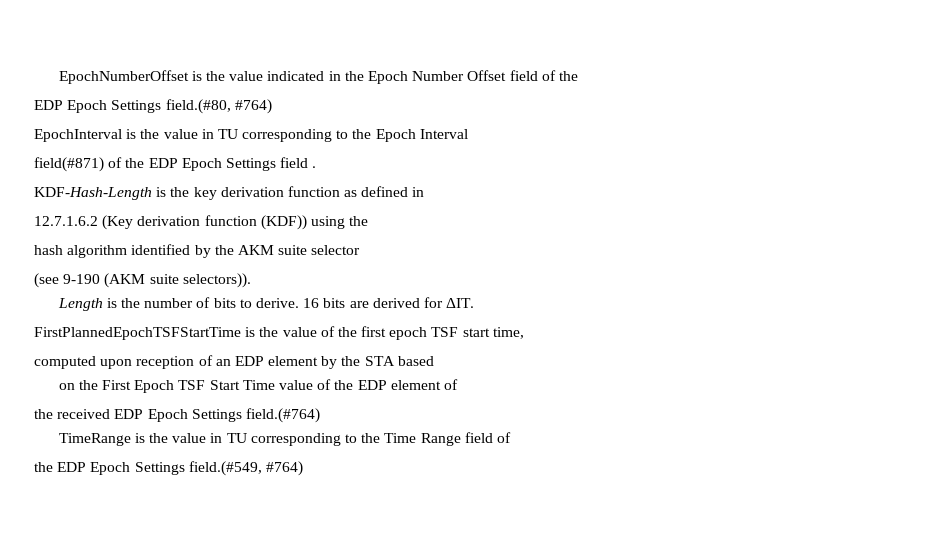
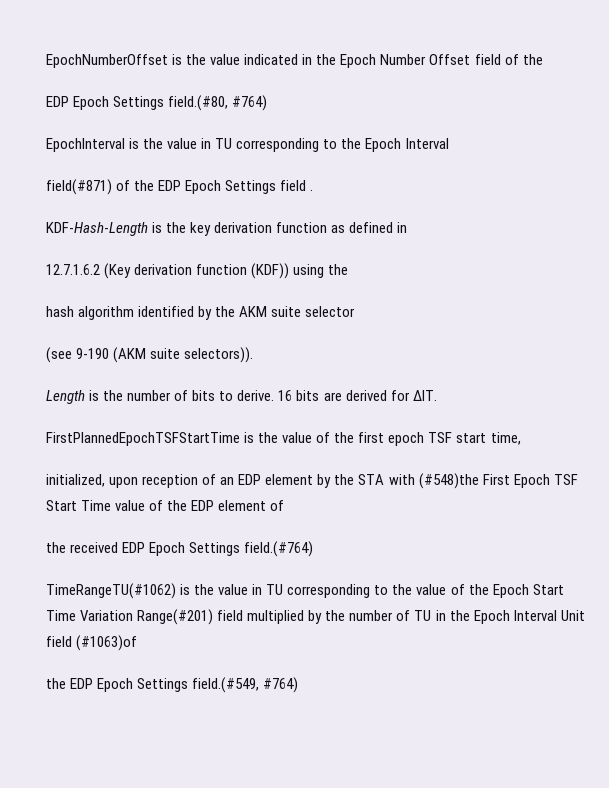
- computed upon reception of an EDP element by the STA based
- on the First Epoch TSF Start Time value of the EDP element of
+ initialized, upon reception of an EDP element by the STA with (#548)the First Epoch TSF Start Time value of the EDP element of
- TimeRange is the value in TU corresponding to the Time Range field of
+ TimeRangeTU(#1062) is the value in TU corresponding to the value of the Epoch Start Time Variation Range(#201) field multiplied by the number of TU in the Epoch Interval Unit field (#1063)of

